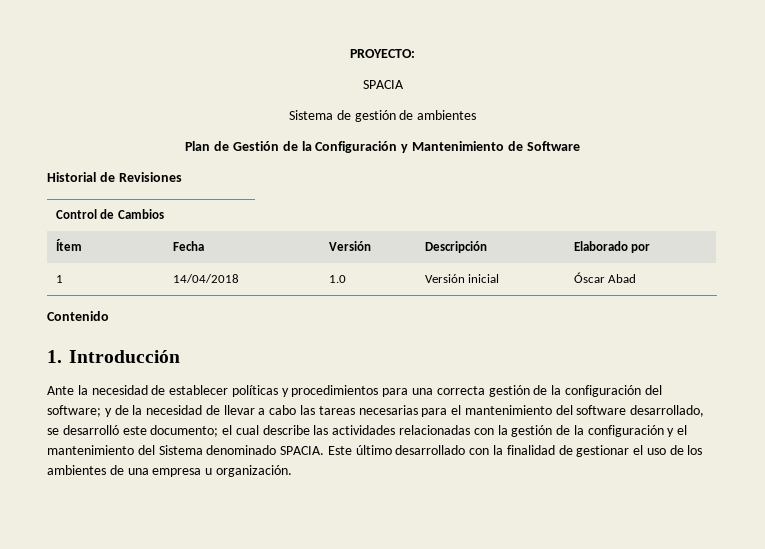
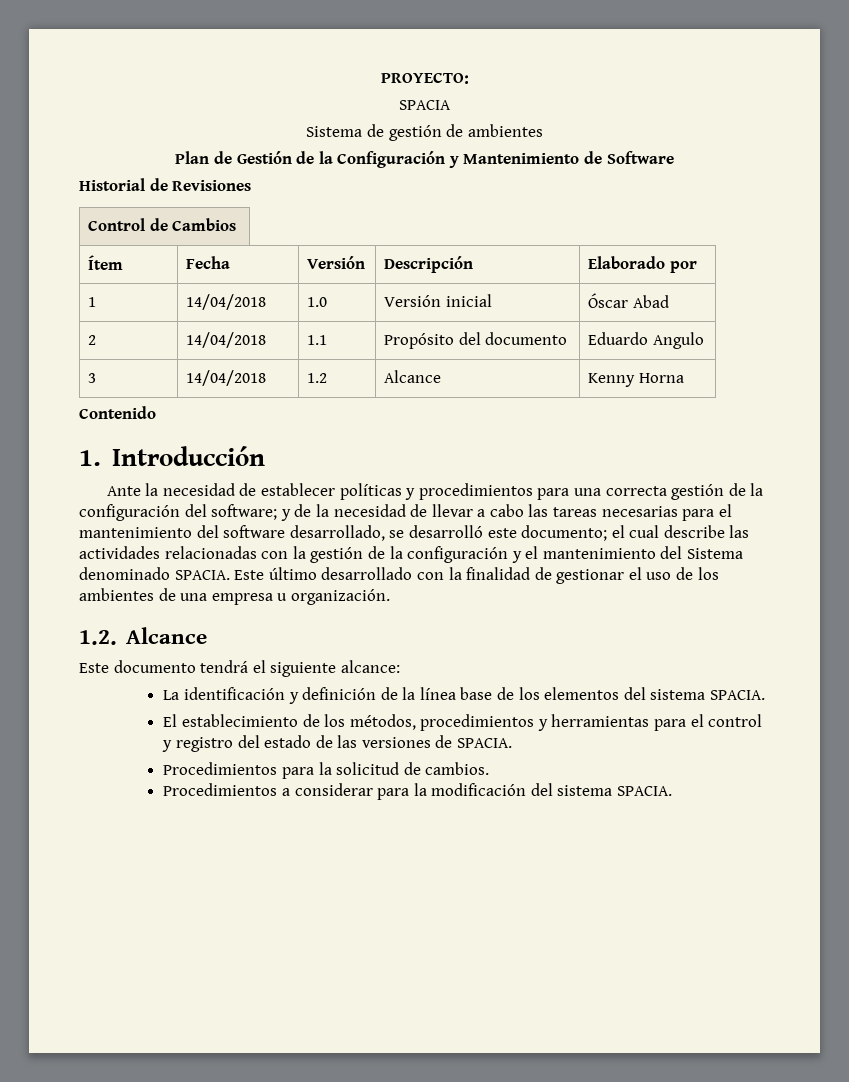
+ 2 | 14/04/2018 | 1.1 | Propósito del documento | Eduardo Angulo
+ 3 | 14/04/2018 | 1.2 | Alcance | Kenny Horna
+ 1.2. Alcance
+ Este documento tendrá el siguiente alcance:
+ La identificación y definición de la línea base de los elementos del sistema SPACIA.
+ El establecimiento de los métodos, procedimientos y herramientas para el control y registro del estado de las versiones de SPACIA.
+ Procedimientos para la solicitud de cambios.
+ Procedimientos a considerar para la modificación del sistema SPACIA.

